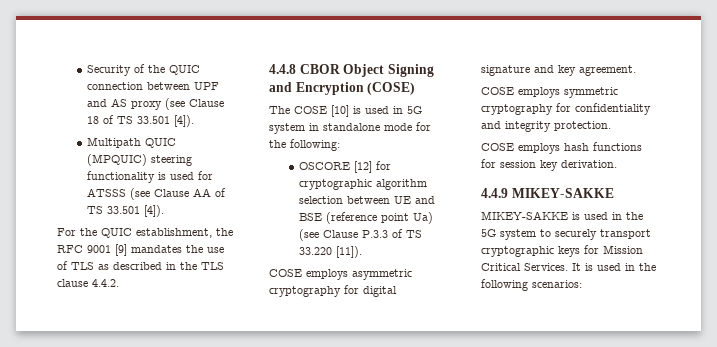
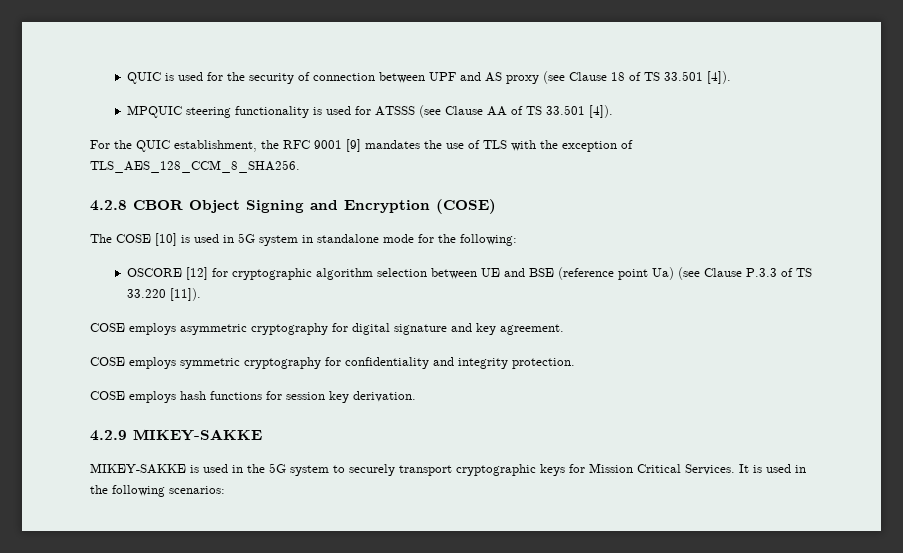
- Security of the QUIC connection between UPF and AS proxy (see Clause 18 of TS 33.501 [4]).
+ QUIC is used for the security of connection between UPF and AS proxy (see Clause 18 of TS 33.501 [4]).
- Multipath QUIC (MPQUIC) steering functionality is used for ATSSS (see Clause AA of TS 33.501 [4]).
+ MPQUIC steering functionality is used for ATSSS (see Clause AA of TS 33.501 [4]).
- For the QUIC establishment, the RFC 9001 [9] mandates the use of TLS as described in the TLS clause 4.4.2.
- 4.4.8 CBOR Object Signing and Encryption (COSE)
+ For the QUIC establishment, the RFC 9001 [9] mandates the use of TLS with the exception of TLS_AES_128_CCM_8_SHA256.
+ 4.2.8 CBOR Object Signing and Encryption (COSE)
- 4.4.9 MIKEY-SAKKE
+ 4.2.9 MIKEY-SAKKE

